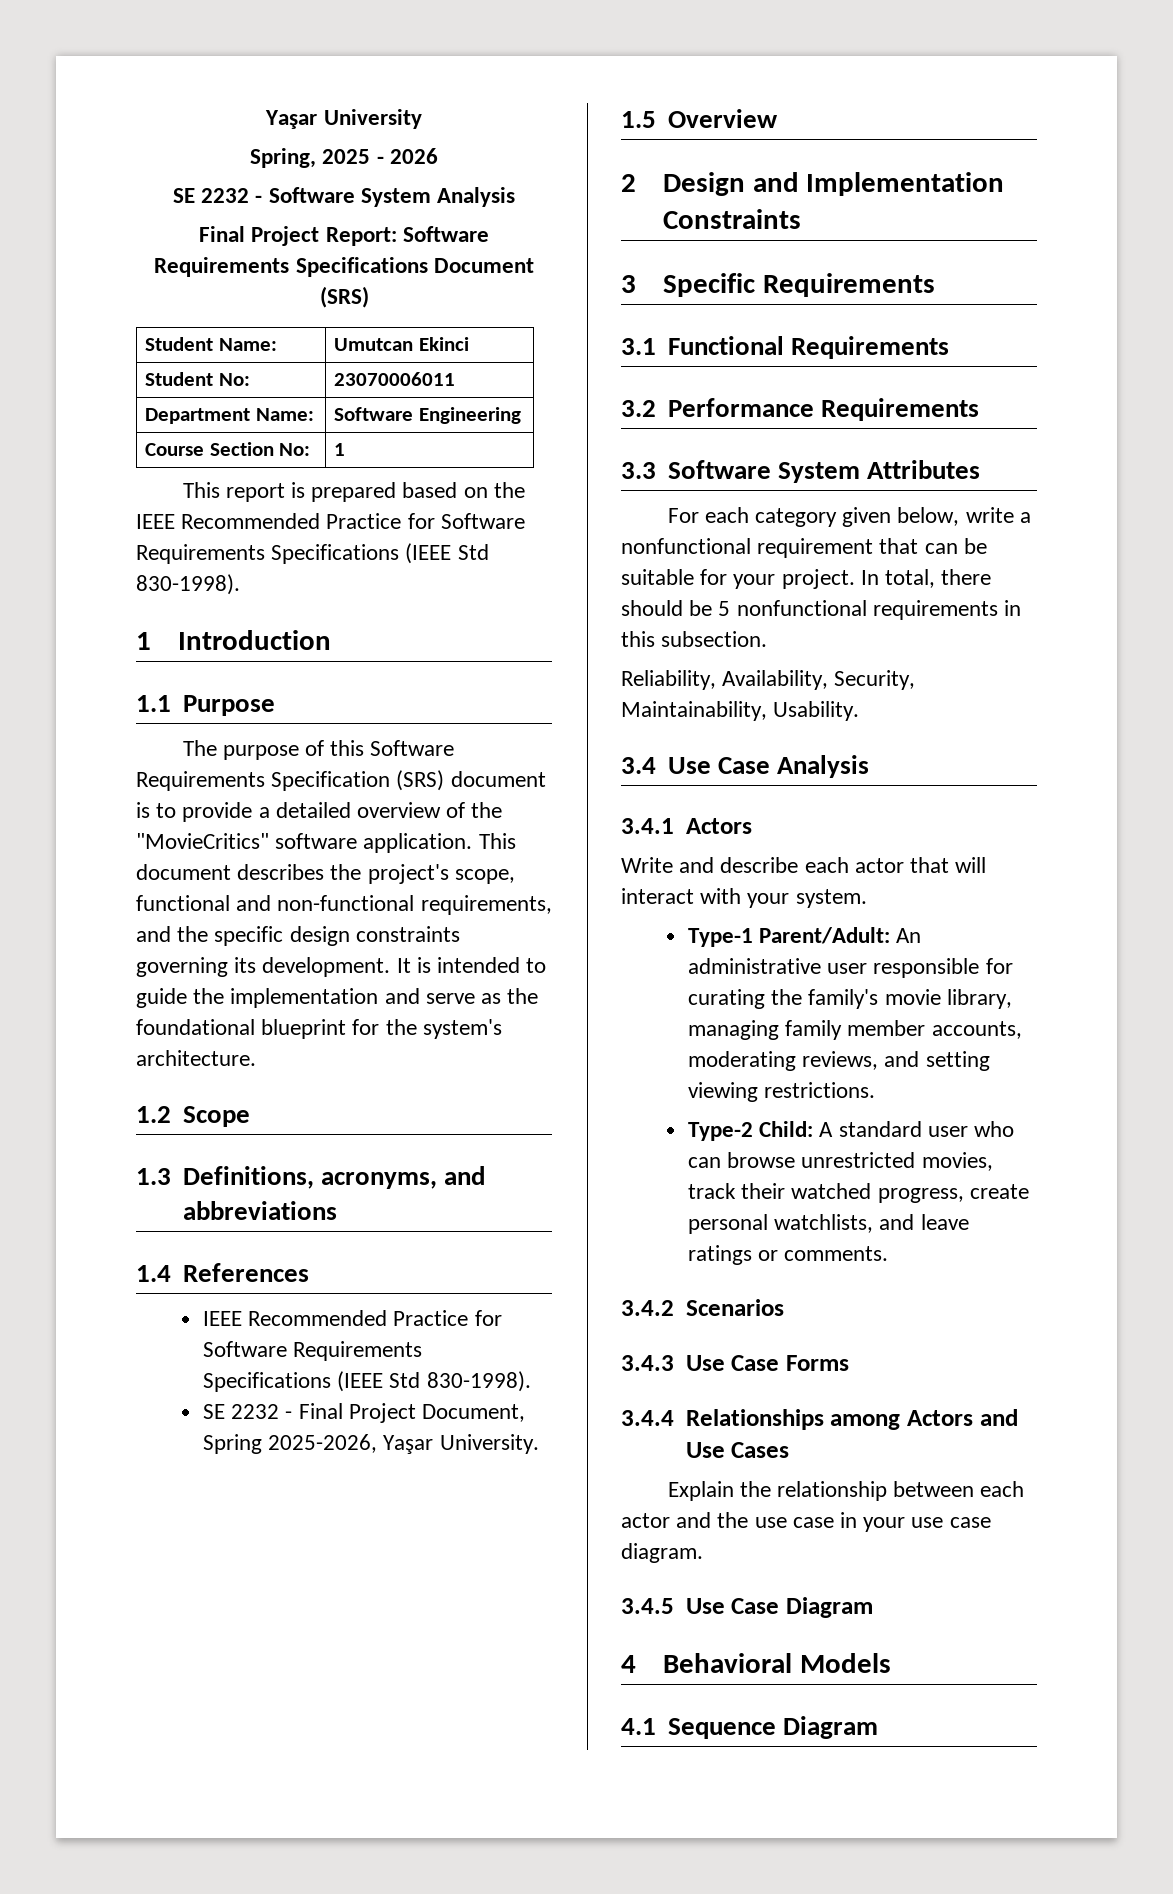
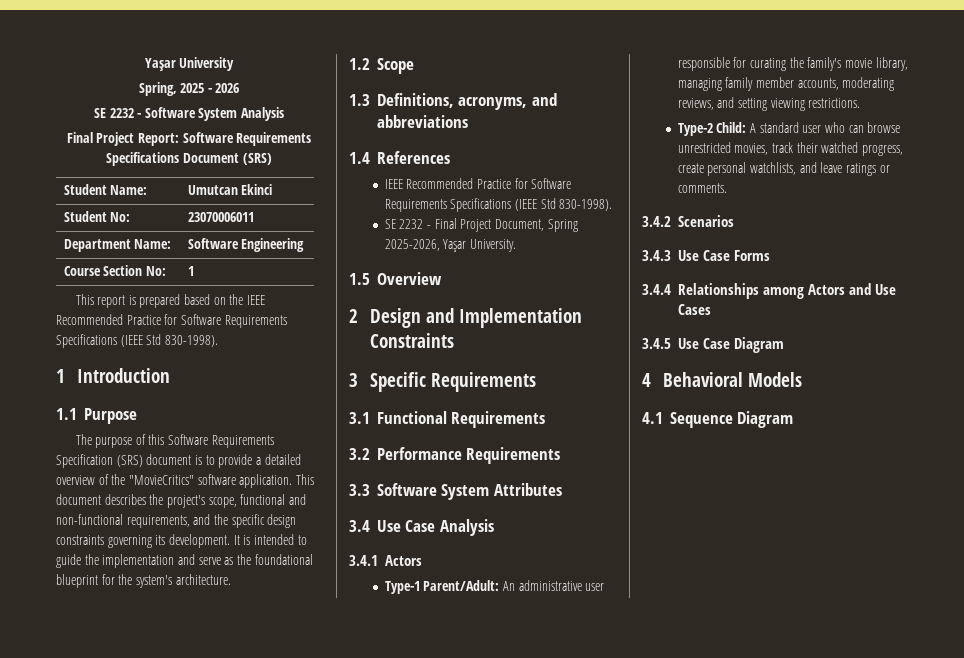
- For each category given below, write a nonfunctional requirement that can be suitable for your project. In total, there should be 5 nonfunctional requirements in this subsection.
- Reliability, Availability, Security, Maintainability, Usability.
- Write and describe each actor that will interact with your system.
- Explain the relationship between each actor and the use case in your use case diagram.

